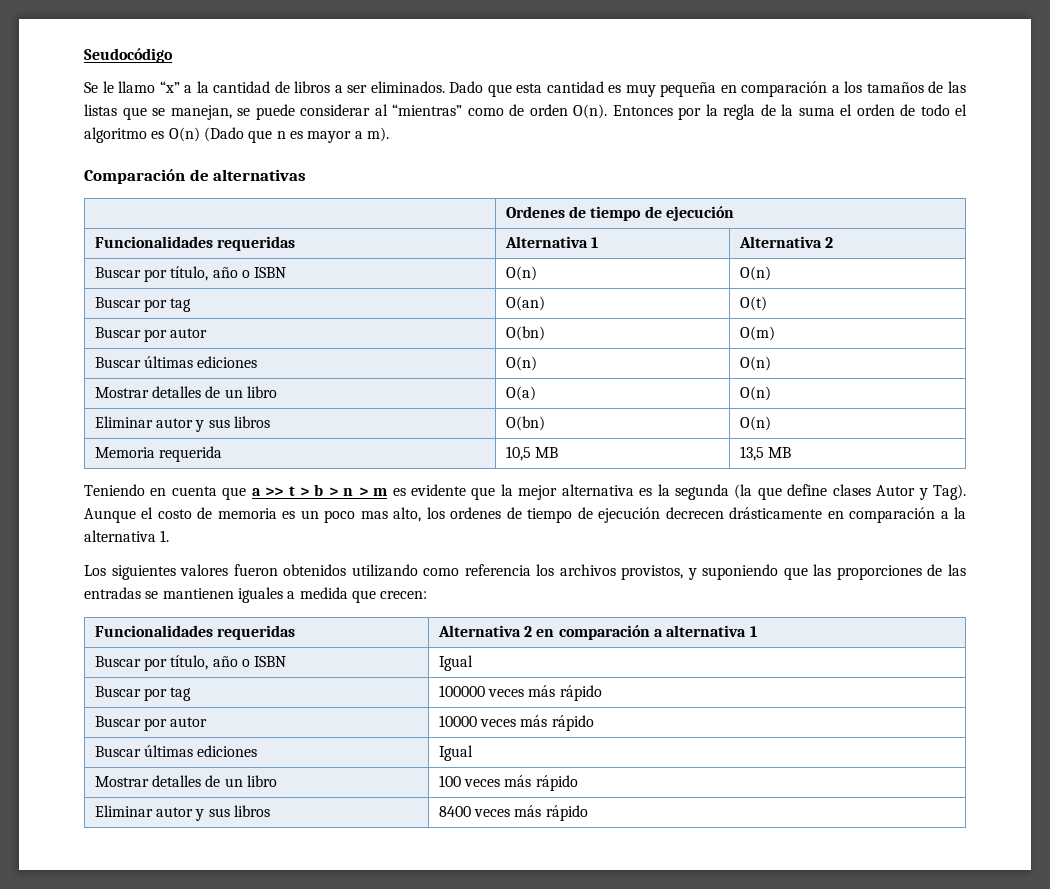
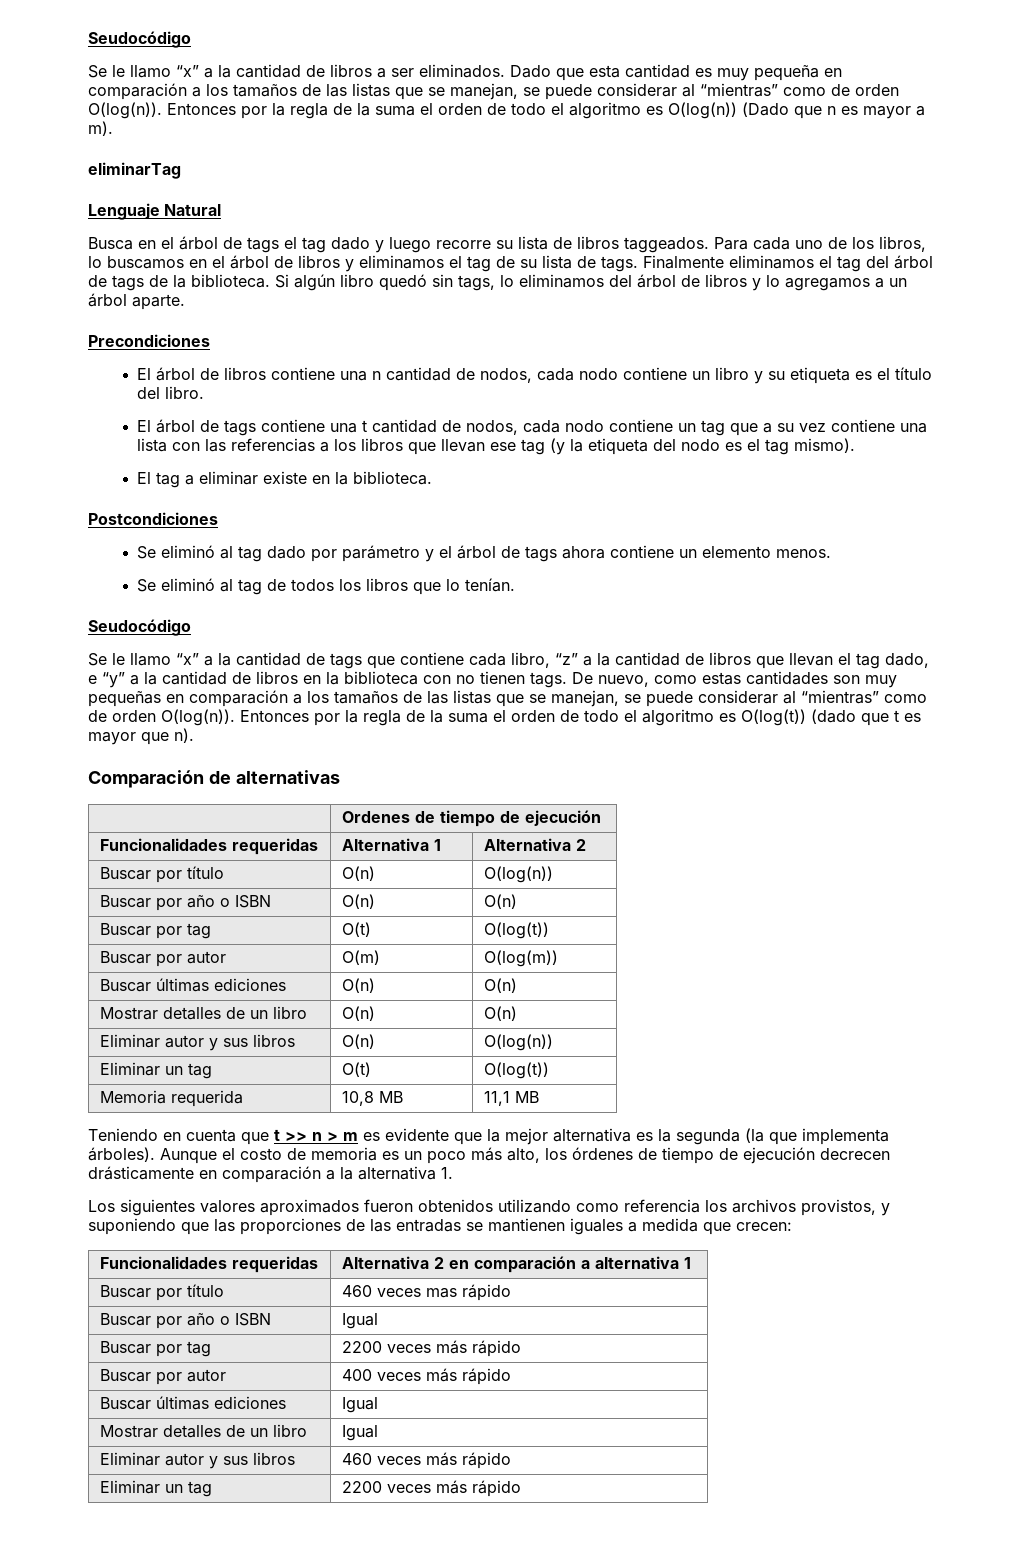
- Dado que esta cantidad es muy pequeña en comparación a los tamaños de las listas que se manejan, se puede considerar al “mientras” como de orden O(n).
+ Dado que esta cantidad es muy pequeña en comparación a los tamaños de las listas que se manejan, se puede considerar al “mientras” como de orden O(log(n)).
- Entonces por la regla de la suma el orden de todo el algoritmo es O(n) (Dado que n es mayor a m).
+ Entonces por la regla de la suma el orden de todo el algoritmo es O(log(n)) (Dado que n es mayor a m).
+ eliminarTag
+ Lenguaje Natural
+ Busca en el árbol de tags el tag dado y luego recorre su lista de libros taggeados. Para cada uno de los libros, lo buscamos en el árbol de libros y eliminamos el tag de su lista de tags. Finalmente eliminamos el tag del árbol de tags de la biblioteca. Si algún libro quedó sin tags, lo eliminamos del árbol de libros y lo agregamos a un árbol aparte.
+ Precondiciones
+ El árbol de libros contiene una n cantidad de nodos, cada nodo contiene un libro y su etiqueta es el título del libro.
+ El árbol de tags contiene una t cantidad de nodos, cada nodo contiene un tag que a su vez contiene una lista con las referencias a los libros que llevan ese tag (y la etiqueta del nodo es el tag mismo).
+ El tag a eliminar existe en la biblioteca.
+ Postcondiciones
+ Se eliminó al tag dado por parámetro y el árbol de tags ahora contiene un elemento menos.
+ Se eliminó al tag de todos los libros que lo tenían.
+ Seudocódigo
+ Se le llamo “x” a la cantidad de tags que contiene cada libro, “z” a la cantidad de libros que llevan el tag dado, e “y” a la cantidad de libros en la biblioteca con no tienen tags. De nuevo, como estas cantidades son muy pequeñas en comparación a los tamaños de las listas que se manejan, se puede considerar al “mientras” como de orden O(log(n)). Entonces por la regla de la suma el orden de todo el algoritmo es O(log(t)) (dado que t es mayor que n).
- Buscar por título, año o ISBN | O(n) | O(n)
+ Buscar por título | O(n) | O(log(n))
+ Buscar por año o ISBN | O(n) | O(n)
- Buscar por tag | O(an) | O(t)
- Buscar por autor | O(bn) | O(m)
+ Buscar por tag | O(t) | O(log(t))
+ Buscar por autor | O(m) | O(log(m))
- Mostrar detalles de un libro | O(a) | O(n)
+ Mostrar detalles de un libro | O(n) | O(n)
- Eliminar autor y sus libros | O(bn) | O(n)
+ Eliminar autor y sus libros | O(n) | O(log(n))
+ Eliminar un tag | O(t) | O(log(t))
- Memoria requerida | 10,5 MB | 13,5 MB
+ Memoria requerida | 10,8 MB | 11,1 MB
- Teniendo en cuenta que a >> t > b > n > m es evidente que la mejor alternativa es la segunda (la que define clases Autor y Tag).
+ Teniendo en cuenta que t >> n > m es evidente que la mejor alternativa es la segunda (la que implementa árboles).
- Aunque el costo de memoria es un poco mas alto, los ordenes de tiempo de ejecución decrecen drásticamente en comparación a la alternativa 1.
+ Aunque el costo de memoria es un poco más alto, los órdenes de tiempo de ejecución decrecen drásticamente en comparación a la alternativa 1.
- Los siguientes valores fueron obtenidos utilizando como referencia los archivos provistos, y suponiendo que las proporciones de las entradas se mantienen iguales a medida que crecen:
+ Los siguientes valores aproximados fueron obtenidos utilizando como referencia los archivos provistos, y suponiendo que las proporciones de las entradas se mantienen iguales a medida que crecen:
- Buscar por título, año o ISBN | Igual
+ Buscar por título | 460 veces mas rápido
+ Buscar por año o ISBN | Igual
- Buscar por tag | 100000 veces más rápido
+ Buscar por tag | 2200 veces más rápido
- Buscar por autor | 10000 veces más rápido
+ Buscar por autor | 400 veces más rápido
- Mostrar detalles de un libro | 100 veces más rápido
- Eliminar autor y sus libros | 8400 veces más rápido
+ Mostrar detalles de un libro | Igual
+ Eliminar autor y sus libros | 460 veces más rápido
+ Eliminar un tag | 2200 veces más rápido

